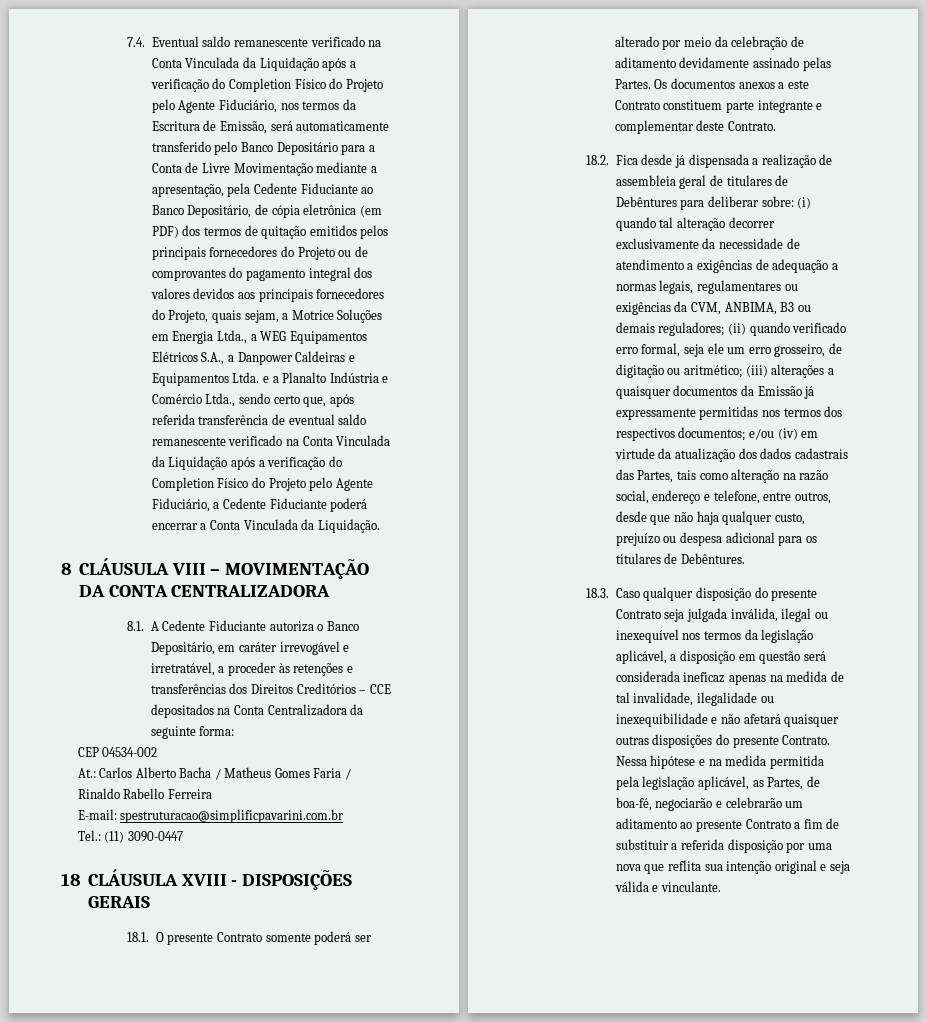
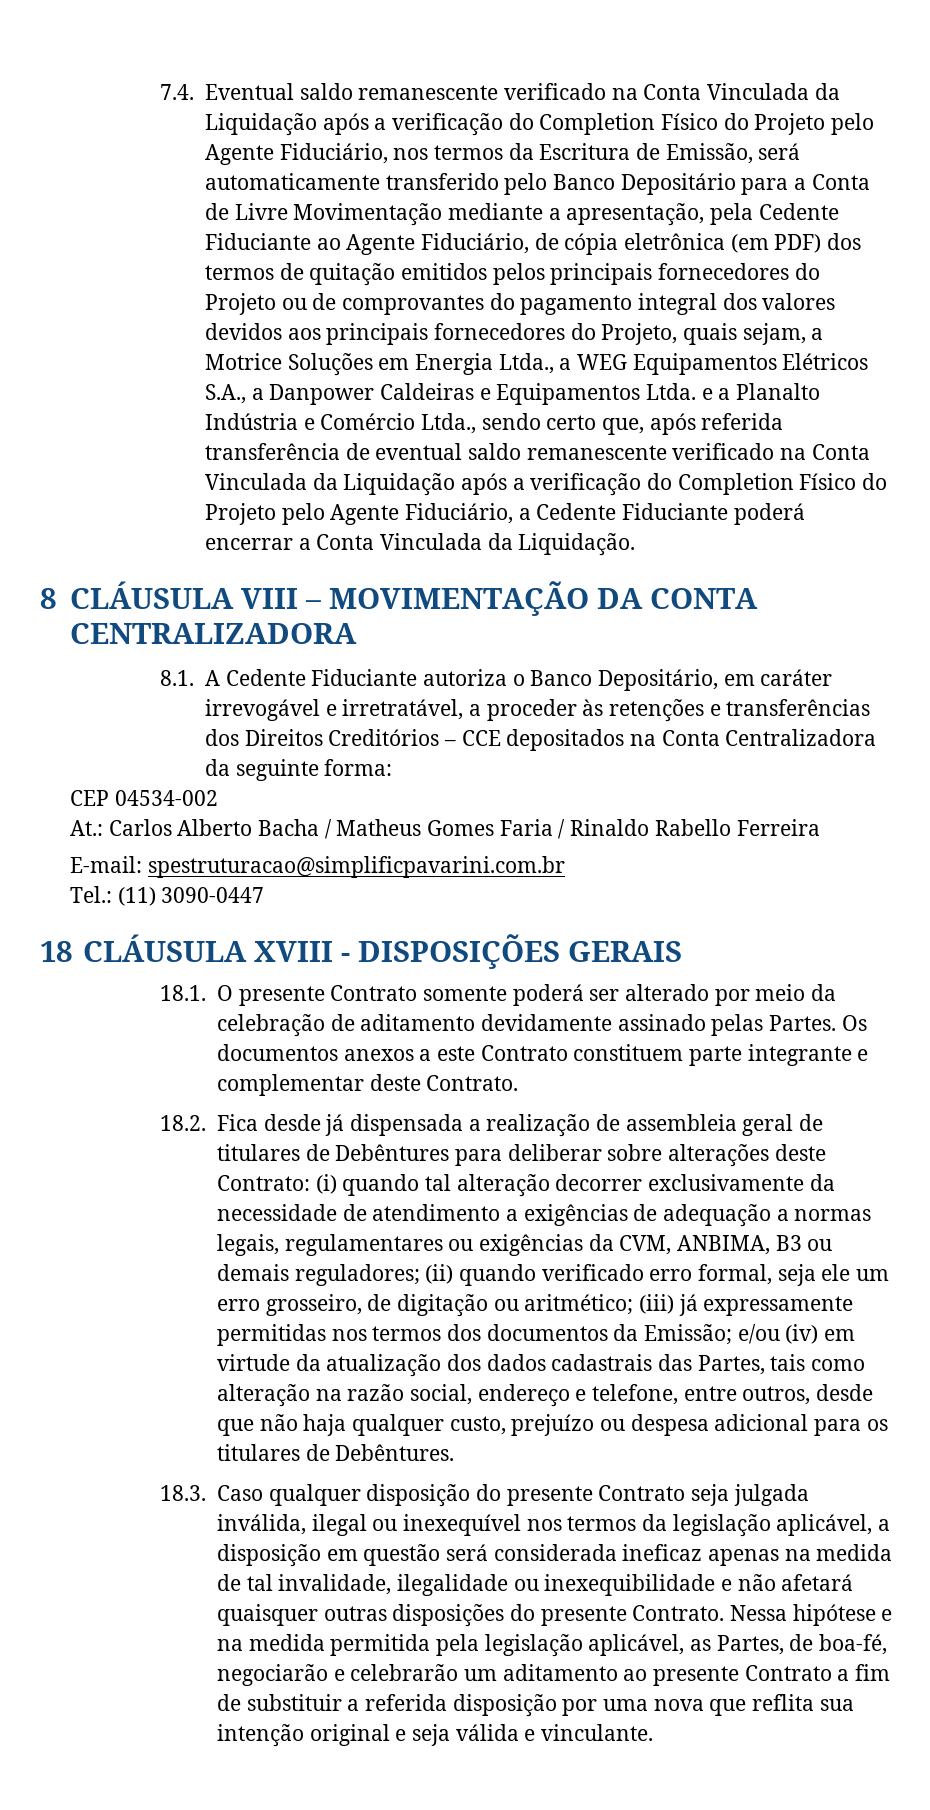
- 7.4. Eventual saldo remanescente verificado na Conta Vinculada da Liquidação após a verificação do Completion Físico do Projeto pelo Agente Fiduciário, nos termos da Escritura de Emissão, será automaticamente transferido pelo Banco Depositário para a Conta de Livre Movimentação mediante a apresentação, pela Cedente Fiduciante ao Banco Depositário, de cópia eletrônica (em PDF) dos termos de quitação emitidos pelos principais fornecedores do Projeto ou de comprovantes do pagamento integral dos valores devidos aos principais fornecedores do Projeto, quais sejam, a Motrice Soluções em Energia Ltda., a WEG Equipamentos Elétricos S.A., a Danpower Caldeiras e Equipamentos Ltda. e a Planalto Indústria e Comércio Ltda., sendo certo que, após referida transferência de eventual saldo remanescente verificado na Conta Vinculada da Liquidação após a verificação do Completion Físico do Projeto pelo Agente Fiduciário, a Cedente Fiduciante poderá encerrar a Conta Vinculada da Liquidação.
+ 7.4. Eventual saldo remanescente verificado na Conta Vinculada da Liquidação após a verificação do Completion Físico do Projeto pelo Agente Fiduciário, nos termos da Escritura de Emissão, será automaticamente transferido pelo Banco Depositário para a Conta de Livre Movimentação mediante a apresentação, pela Cedente Fiduciante ao Agente Fiduciário, de cópia eletrônica (em PDF) dos termos de quitação emitidos pelos principais fornecedores do Projeto ou de comprovantes do pagamento integral dos valores devidos aos principais fornecedores do Projeto, quais sejam, a Motrice Soluções em Energia Ltda., a WEG Equipamentos Elétricos S.A., a Danpower Caldeiras e Equipamentos Ltda. e a Planalto Indústria e Comércio Ltda., sendo certo que, após referida transferência de eventual saldo remanescente verificado na Conta Vinculada da Liquidação após a verificação do Completion Físico do Projeto pelo Agente Fiduciário, a Cedente Fiduciante poderá encerrar a Conta Vinculada da Liquidação.
- 18.2. Fica desde já dispensada a realização de assembleia geral de titulares de Debêntures para deliberar sobre:
+ 18.2. Fica desde já dispensada a realização de assembleia geral de titulares de Debêntures para deliberar sobre alterações deste Contrato:
- (iii) alterações a quaisquer documentos da Emissão já expressamente permitidas nos termos dos respectivos documentos;
+ (iii) já expressamente permitidas nos termos dos documentos da Emissão;

